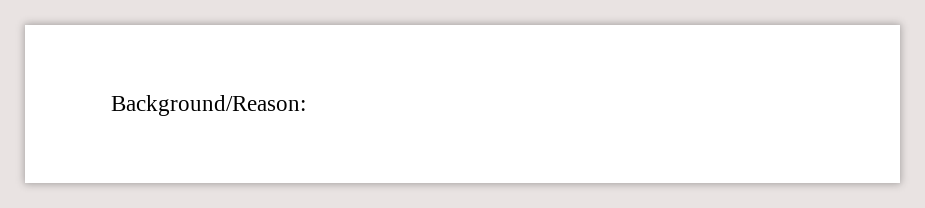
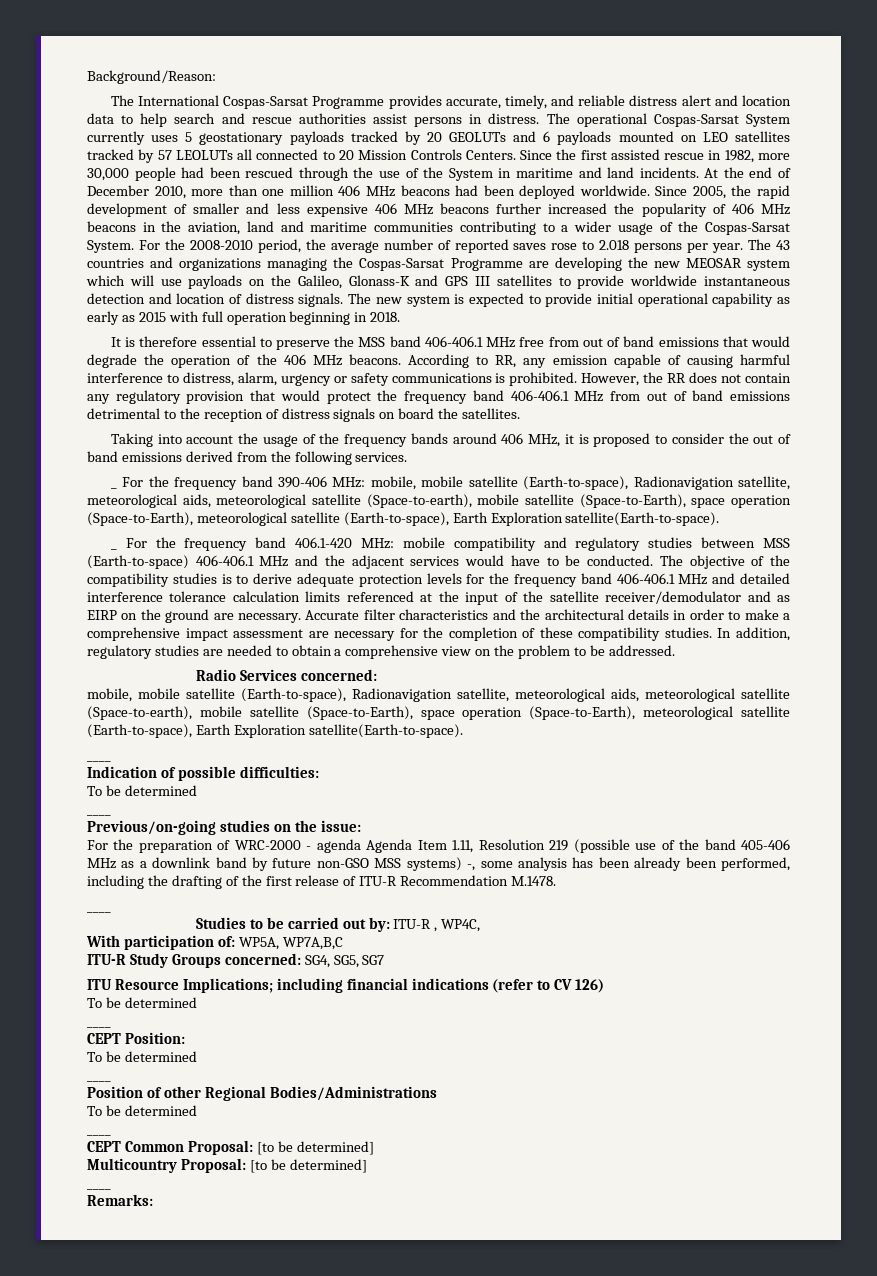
+ The International Cospas-Sarsat Programme provides accurate, timely, and reliable distress alert and location data to help search and rescue authorities assist persons in distress. The operational Cospas-Sarsat System currently uses 5 geostationary payloads tracked by 20 GEOLUTs and 6 payloads mounted on LEO satellites tracked by 57 LEOLUTs all connected to 20 Mission Controls Centers. Since the first assisted rescue in 1982, more 30,000 people had been rescued through the use of the System in maritime and land incidents. At the end of December 2010, more than one million 406 MHz beacons had been deployed worldwide. Since 2005, the rapid development of smaller and less expensive 406 MHz beacons further increased the popularity of 406 MHz beacons in the aviation, land and maritime communities contributing to a wider usage of the Cospas-Sarsat System. For the 2008-2010 period, the average number of reported saves rose to 2.018 persons per year. The 43 countries and organizations managing the Cospas-Sarsat Programme are developing the new MEOSAR system which will use payloads on the Galileo, Glonass-K and GPS III satellites to provide worldwide instantaneous detection and location of distress signals. The new system is expected to provide initial operational capability as early as 2015 with full operation beginning in 2018.
+ It is therefore essential to preserve the MSS band 406-406.1 MHz free from out of band emissions that would degrade the operation of the 406 MHz beacons. According to RR, any emission capable of causing harmful interference to distress, alarm, urgency or safety communications is prohibited. However, the RR does not contain any regulatory provision that would protect the frequency band 406-406.1 MHz from out of band emissions detrimental to the reception of distress signals on board the satellites.
+ Taking into account the usage of the frequency bands around 406 MHz, it is proposed to consider the out of band emissions derived from the following services.
+ _ For the frequency band 390-406 MHz: mobile, mobile satellite (Earth-to-space), Radionavigation satellite, meteorological aids, meteorological satellite (Space-to-earth), mobile satellite (Space-to-Earth), space operation (Space-to-Earth), meteorological satellite (Earth-to-space), Earth Exploration satellite(Earth-to-space).
+ _ For the frequency band 406.1-420 MHz: mobile compatibility and regulatory studies between MSS (Earth-to-space) 406-406.1 MHz and the adjacent services would have to be conducted. The objective of the compatibility studies is to derive adequate protection levels for the frequency band 406-406.1 MHz and detailed interference tolerance calculation limits referenced at the input of the satellite receiver/demodulator and as EIRP on the ground are necessary. Accurate filter characteristics and the architectural details in order to make a comprehensive impact assessment are necessary for the completion of these compatibility studies. In addition, regulatory studies are needed to obtain a comprehensive view on the problem to be addressed.
+ Radio Services concerned:
+ mobile, mobile satellite (Earth-to-space), Radionavigation satellite, meteorological aids, meteorological satellite (Space-to-earth), mobile satellite (Space-to-Earth), space operation (Space-to-Earth), meteorological satellite (Earth-to-space), Earth Exploration satellite(Earth-to-space).
+ ____
+ Indication of possible difficulties:
+ To be determined
+ ____
+ Previous/on-going studies on the issue:
+ For the preparation of WRC-2000 - agenda Agenda Item 1.11, Resolution 219 (possible use of the band 405-406 MHz as a downlink band by future non-GSO MSS systems) -, some analysis has been already been performed, including the drafting of the first release of ITU-R Recommendation M.1478.
+ ____
+ Studies to be carried out by: ITU-R , WP4C,
+ With participation of: WP5A, WP7A,B,C
+ ITU-R Study Groups concerned: SG4, SG5, SG7
+ ITU Resource Implications; including financial indications (refer to CV 126)
+ To be determined
+ ____
+ CEPT Position:
+ To be determined
+ ____
+ Position of other Regional Bodies/Administrations
+ To be determined
+ ____
+ CEPT Common Proposal: [to be determined]
+ Multicountry Proposal: [to be determined]
+ ____
+ Remarks:

